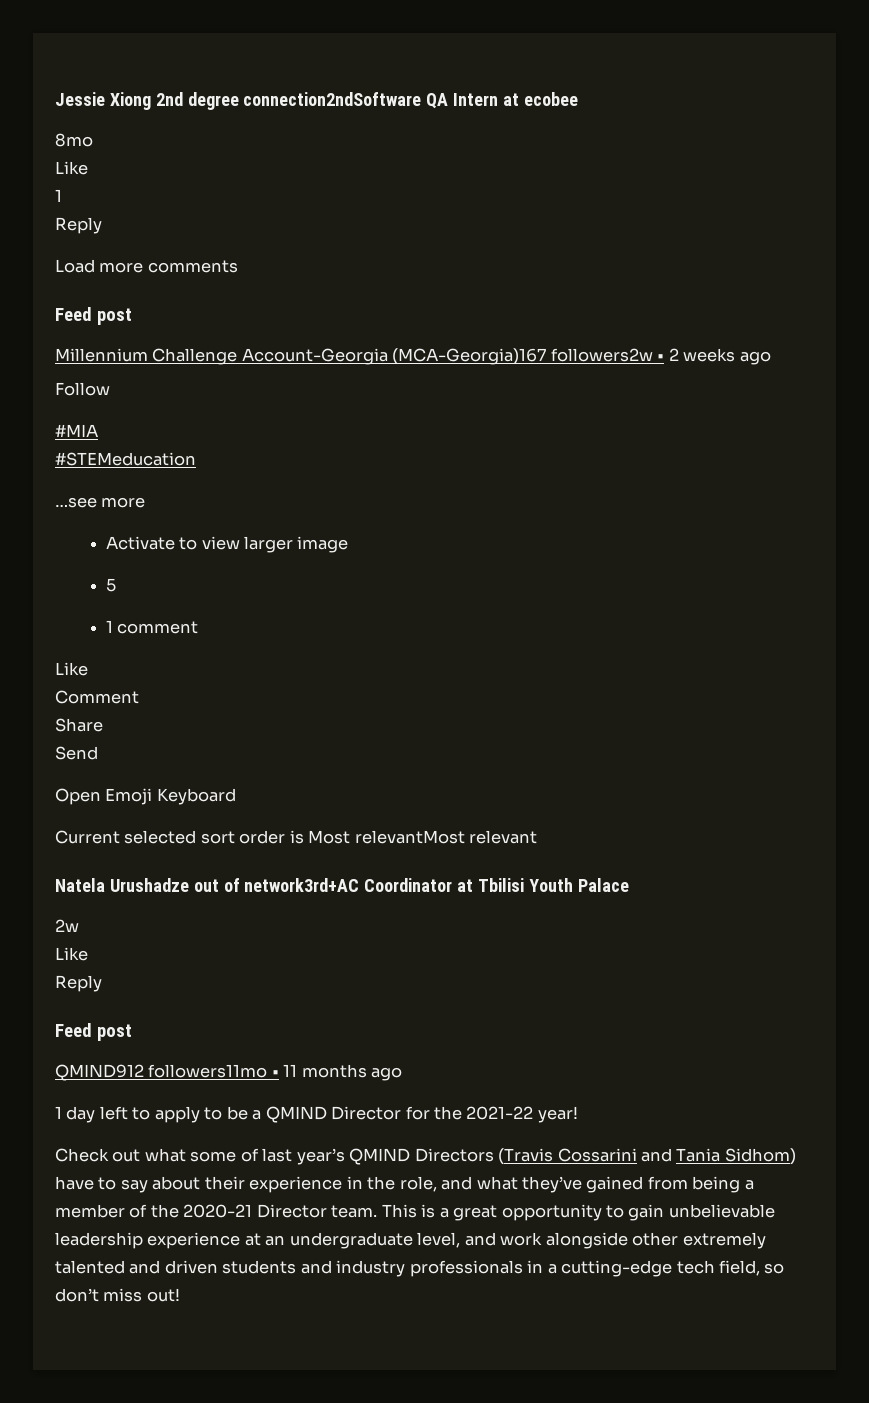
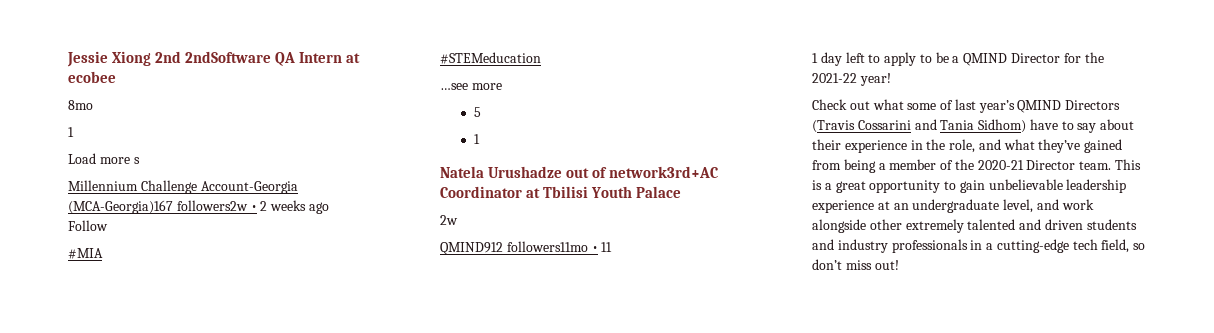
- Jessie Xiong 2nd degree connection2ndSoftware QA Intern at ecobee
+ Jessie Xiong 2nd 2ndSoftware QA Intern at ecobee
  8mo
- Like
  1
- Reply
- Load more comments
- Feed post
+ Load more s
- Activate to view larger image
  5
- 1 comment
- Like
- Comment
- Share
- Send
- Open Emoji Keyboard
- Current selected sort order is Most relevantMost relevant
+ 1
  2w
- Like
- Reply
- Feed post
- QMIND912 followers11mo • 11 months ago
+ QMIND912 followers11mo • 11

